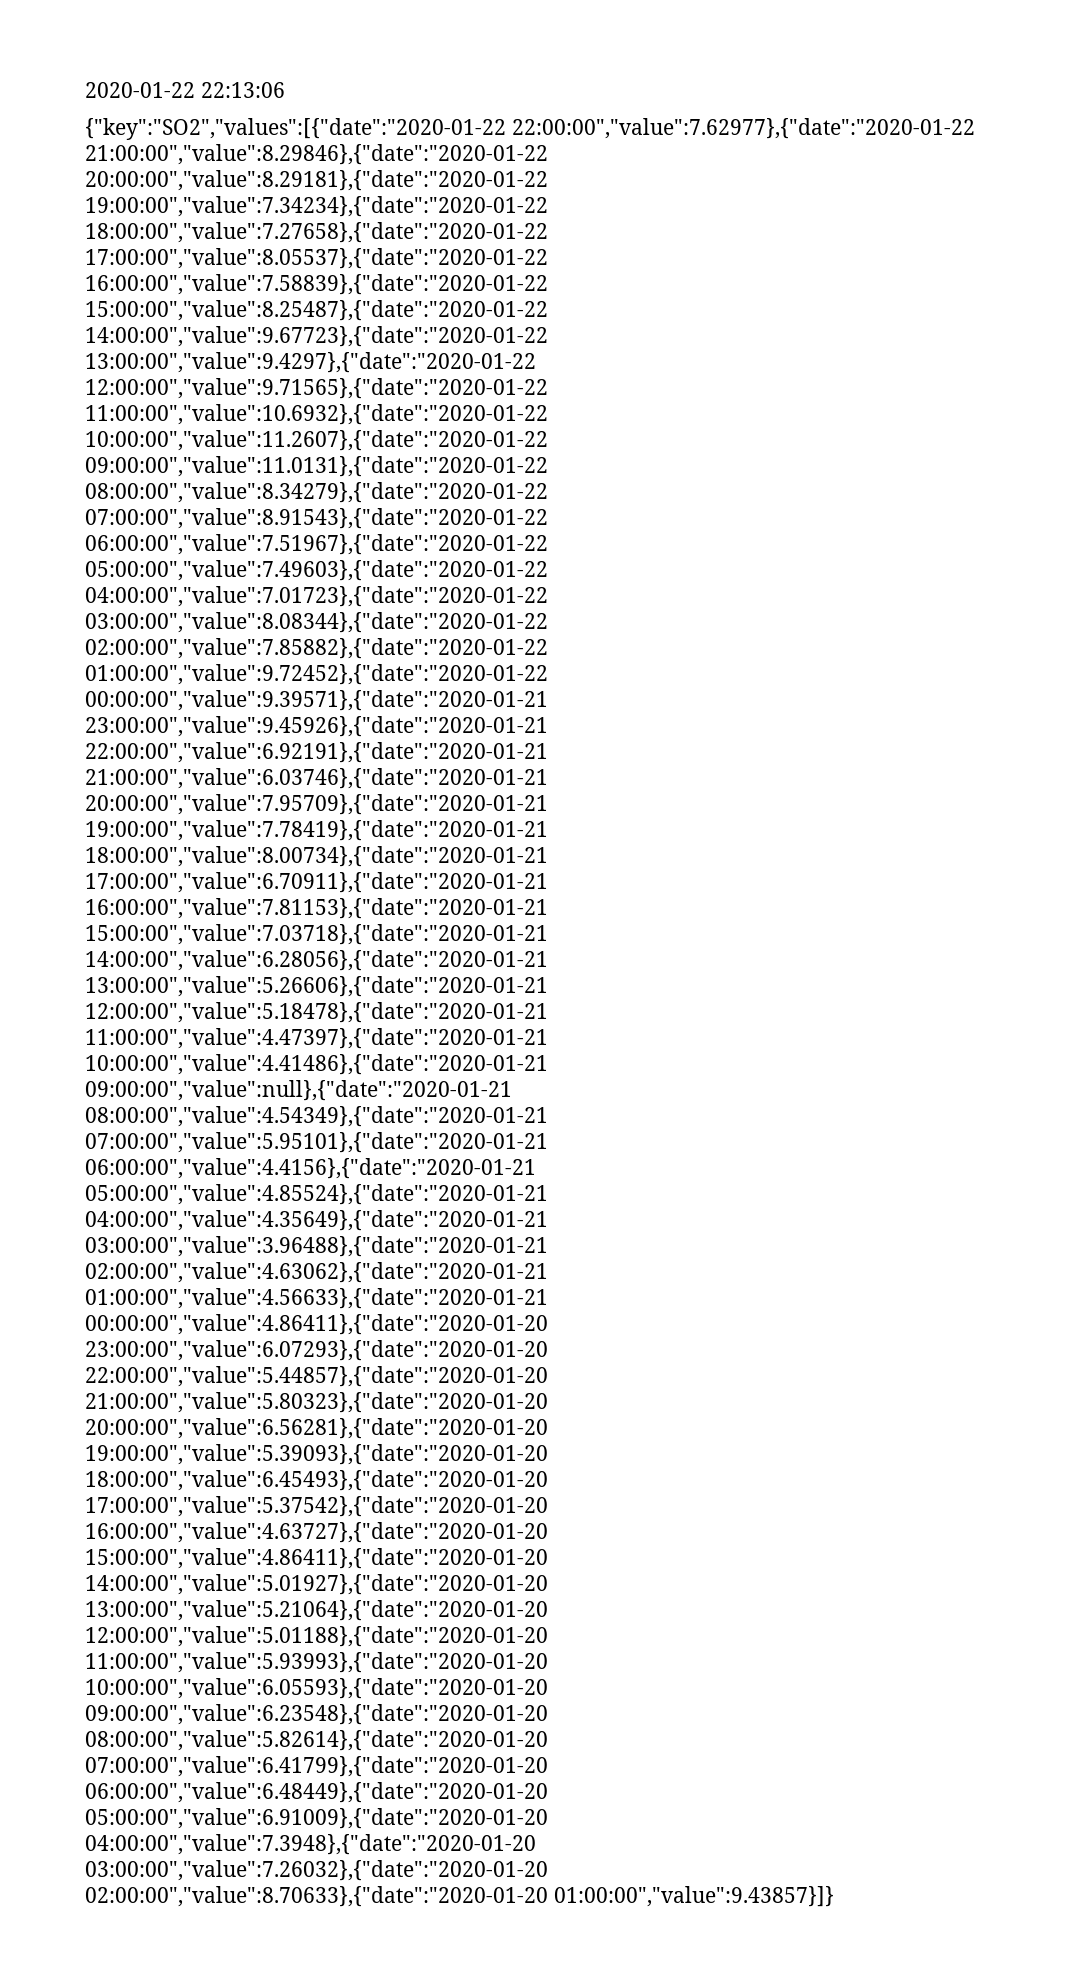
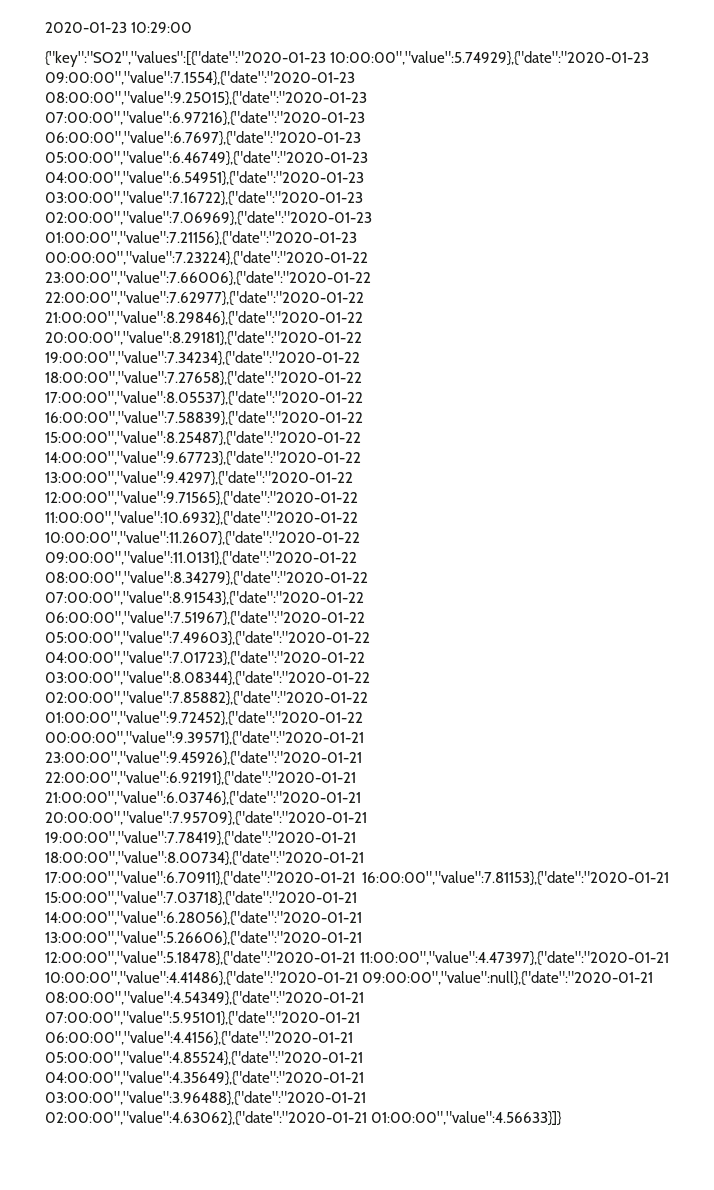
- 2020-01-22 22:13:06
- {"key":"SO2","values":[{"date":"2020-01-22 22:00:00","value":7.62977},{"date":"2020-01-22 21:00:00","value":8.29846},{"date":"2020-01-22 20:00:00","value":8.29181},{"date":"2020-01-22 19:00:00","value":7.34234},{"date":"2020-01-22 18:00:00","value":7.27658},{"date":"2020-01-22 17:00:00","value":8.05537},{"date":"2020-01-22 16:00:00","value":7.58839},{"date":"2020-01-22 15:00:00","value":8.25487},{"date":"2020-01-22 14:00:00","value":9.67723},{"date":"2020-01-22 13:00:00","value":9.4297},{"date":"2020-01-22 12:00:00","value":9.71565},{"date":"2020-01-22 11:00:00","value":10.6932},{"date":"2020-01-22 10:00:00","value":11.2607},{"date":"2020-01-22 09:00:00","value":11.0131},{"date":"2020-01-22 08:00:00","value":8.34279},{"date":"2020-01-22 07:00:00","value":8.91543},{"date":"2020-01-22 06:00:00","value":7.51967},{"date":"2020-01-22 05:00:00","value":7.49603},{"date":"2020-01-22 04:00:00","value":7.01723},{"date":"2020-01-22 03:00:00","value":8.08344},{"date":"2020-01-22 02:00:00","value":7.85882},{"date":"2020-01-22 01:00:00","value":9.72452},{"date":"2020-01-22 00:00:00","value":9.39571},{"date":"2020-01-21 23:00:00","value":9.45926},{"date":"2020-01-21 22:00:00","value":6.92191},{"date":"2020-01-21 21:00:00","value":6.03746},{"date":"2020-01-21 20:00:00","value":7.95709},{"date":"2020-01-21 19:00:00","value":7.78419},{"date":"2020-01-21 18:00:00","value":8.00734},{"date":"2020-01-21 17:00:00","value":6.70911},{"date":"2020-01-21 16:00:00","value":7.81153},{"date":"2020-01-21 15:00:00","value":7.03718},{"date":"2020-01-21 14:00:00","value":6.28056},{"date":"2020-01-21 13:00:00","value":5.26606},{"date":"2020-01-21 12:00:00","value":5.18478},{"date":"2020-01-21 11:00:00","value":4.47397},{"date":"2020-01-21 10:00:00","value":4.41486},{"date":"2020-01-21 09:00:00","value":null},{"date":"2020-01-21 08:00:00","value":4.54349},{"date":"2020-01-21 07:00:00","value":5.95101},{"date":"2020-01-21 06:00:00","value":4.4156},{"date":"2020-01-21 05:00:00","value":4.85524},{"date":"2020-01-21 04:00:00","value":4.35649},{"date":"2020-01-21 03:00:00","value":3.96488},{"date":"2020-01-21 02:00:00","value":4.63062},{"date":"2020-01-21 01:00:00","value":4.56633},{"date":"2020-01-21 00:00:00","value":4.86411},{"date":"2020-01-20 23:00:00","value":6.07293},{"date":"2020-01-20 22:00:00","value":5.44857},{"date":"2020-01-20 21:00:00","value":5.80323},{"date":"2020-01-20 20:00:00","value":6.56281},{"date":"2020-01-20 19:00:00","value":5.39093},{"date":"2020-01-20 18:00:00","value":6.45493},{"date":"2020-01-20 17:00:00","value":5.37542},{"date":"2020-01-20 16:00:00","value":4.63727},{"date":"2020-01-20 15:00:00","value":4.86411},{"date":"2020-01-20 14:00:00","value":5.01927},{"date":"2020-01-20 13:00:00","value":5.21064},{"date":"2020-01-20 12:00:00","value":5.01188},{"date":"2020-01-20 11:00:00","value":5.93993},{"date":"2020-01-20 10:00:00","value":6.05593},{"date":"2020-01-20 09:00:00","value":6.23548},{"date":"2020-01-20 08:00:00","value":5.82614},{"date":"2020-01-20 07:00:00","value":6.41799},{"date":"2020-01-20 06:00:00","value":6.48449},{"date":"2020-01-20 05:00:00","value":6.91009},{"date":"2020-01-20 04:00:00","value":7.3948},{"date":"2020-01-20 03:00:00","value":7.26032},{"date":"2020-01-20 02:00:00","value":8.70633},{"date":"2020-01-20 01:00:00","value":9.43857}]}
+ 2020-01-23 10:29:00
+ {"key":"SO2","values":[{"date":"2020-01-23 10:00:00","value":5.74929},{"date":"2020-01-23 09:00:00","value":7.1554},{"date":"2020-01-23 08:00:00","value":9.25015},{"date":"2020-01-23 07:00:00","value":6.97216},{"date":"2020-01-23 06:00:00","value":6.7697},{"date":"2020-01-23 05:00:00","value":6.46749},{"date":"2020-01-23 04:00:00","value":6.54951},{"date":"2020-01-23 03:00:00","value":7.16722},{"date":"2020-01-23 02:00:00","value":7.06969},{"date":"2020-01-23 01:00:00","value":7.21156},{"date":"2020-01-23 00:00:00","value":7.23224},{"date":"2020-01-22 23:00:00","value":7.66006},{"date":"2020-01-22 22:00:00","value":7.62977},{"date":"2020-01-22 21:00:00","value":8.29846},{"date":"2020-01-22 20:00:00","value":8.29181},{"date":"2020-01-22 19:00:00","value":7.34234},{"date":"2020-01-22 18:00:00","value":7.27658},{"date":"2020-01-22 17:00:00","value":8.05537},{"date":"2020-01-22 16:00:00","value":7.58839},{"date":"2020-01-22 15:00:00","value":8.25487},{"date":"2020-01-22 14:00:00","value":9.67723},{"date":"2020-01-22 13:00:00","value":9.4297},{"date":"2020-01-22 12:00:00","value":9.71565},{"date":"2020-01-22 11:00:00","value":10.6932},{"date":"2020-01-22 10:00:00","value":11.2607},{"date":"2020-01-22 09:00:00","value":11.0131},{"date":"2020-01-22 08:00:00","value":8.34279},{"date":"2020-01-22 07:00:00","value":8.91543},{"date":"2020-01-22 06:00:00","value":7.51967},{"date":"2020-01-22 05:00:00","value":7.49603},{"date":"2020-01-22 04:00:00","value":7.01723},{"date":"2020-01-22 03:00:00","value":8.08344},{"date":"2020-01-22 02:00:00","value":7.85882},{"date":"2020-01-22 01:00:00","value":9.72452},{"date":"2020-01-22 00:00:00","value":9.39571},{"date":"2020-01-21 23:00:00","value":9.45926},{"date":"2020-01-21 22:00:00","value":6.92191},{"date":"2020-01-21 21:00:00","value":6.03746},{"date":"2020-01-21 20:00:00","value":7.95709},{"date":"2020-01-21 19:00:00","value":7.78419},{"date":"2020-01-21 18:00:00","value":8.00734},{"date":"2020-01-21 17:00:00","value":6.70911},{"date":"2020-01-21 16:00:00","value":7.81153},{"date":"2020-01-21 15:00:00","value":7.03718},{"date":"2020-01-21 14:00:00","value":6.28056},{"date":"2020-01-21 13:00:00","value":5.26606},{"date":"2020-01-21 12:00:00","value":5.18478},{"date":"2020-01-21 11:00:00","value":4.47397},{"date":"2020-01-21 10:00:00","value":4.41486},{"date":"2020-01-21 09:00:00","value":null},{"date":"2020-01-21 08:00:00","value":4.54349},{"date":"2020-01-21 07:00:00","value":5.95101},{"date":"2020-01-21 06:00:00","value":4.4156},{"date":"2020-01-21 05:00:00","value":4.85524},{"date":"2020-01-21 04:00:00","value":4.35649},{"date":"2020-01-21 03:00:00","value":3.96488},{"date":"2020-01-21 02:00:00","value":4.63062},{"date":"2020-01-21 01:00:00","value":4.56633}]}

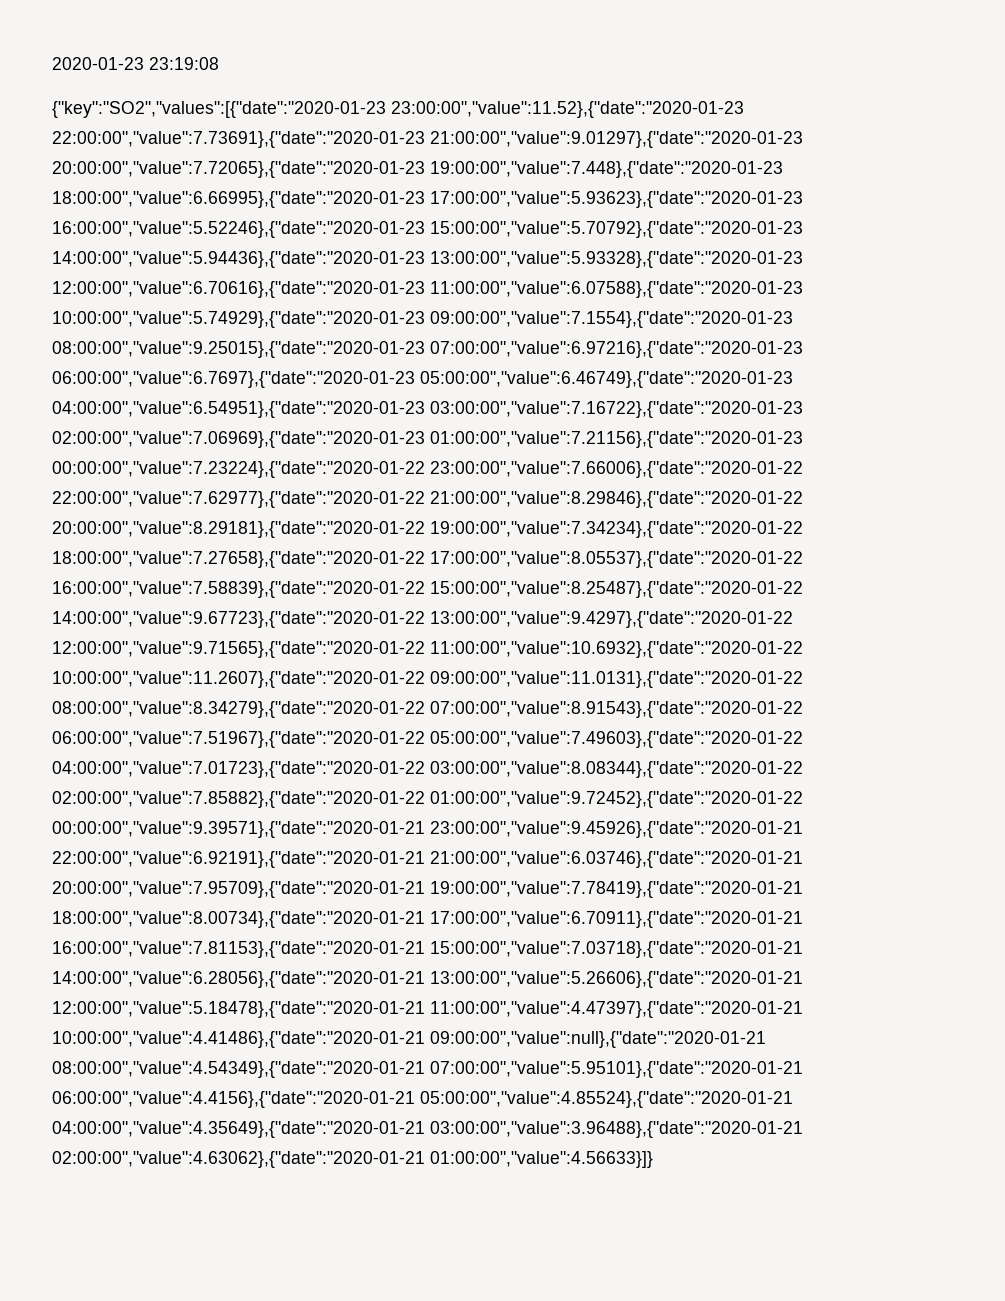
- 2020-01-23 10:29:00
+ 2020-01-23 23:19:08
- {"key":"SO2","values":[{"date":"2020-01-23 10:00:00","value":5.74929},{"date":"2020-01-23 09:00:00","value":7.1554},{"date":"2020-01-23 08:00:00","value":9.25015},{"date":"2020-01-23 07:00:00","value":6.97216},{"date":"2020-01-23 06:00:00","value":6.7697},{"date":"2020-01-23 05:00:00","value":6.46749},{"date":"2020-01-23 04:00:00","value":6.54951},{"date":"2020-01-23 03:00:00","value":7.16722},{"date":"2020-01-23 02:00:00","value":7.06969},{"date":"2020-01-23 01:00:00","value":7.21156},{"date":"2020-01-23 00:00:00","value":7.23224},{"date":"2020-01-22 23:00:00","value":7.66006},{"date":"2020-01-22 22:00:00","value":7.62977},{"date":"2020-01-22 21:00:00","value":8.29846},{"date":"2020-01-22 20:00:00","value":8.29181},{"date":"2020-01-22 19:00:00","value":7.34234},{"date":"2020-01-22 18:00:00","value":7.27658},{"date":"2020-01-22 17:00:00","value":8.05537},{"date":"2020-01-22 16:00:00","value":7.58839},{"date":"2020-01-22 15:00:00","value":8.25487},{"date":"2020-01-22 14:00:00","value":9.67723},{"date":"2020-01-22 13:00:00","value":9.4297},{"date":"2020-01-22 12:00:00","value":9.71565},{"date":"2020-01-22 11:00:00","value":10.6932},{"date":"2020-01-22 10:00:00","value":11.2607},{"date":"2020-01-22 09:00:00","value":11.0131},{"date":"2020-01-22 08:00:00","value":8.34279},{"date":"2020-01-22 07:00:00","value":8.91543},{"date":"2020-01-22 06:00:00","value":7.51967},{"date":"2020-01-22 05:00:00","value":7.49603},{"date":"2020-01-22 04:00:00","value":7.01723},{"date":"2020-01-22 03:00:00","value":8.08344},{"date":"2020-01-22 02:00:00","value":7.85882},{"date":"2020-01-22 01:00:00","value":9.72452},{"date":"2020-01-22 00:00:00","value":9.39571},{"date":"2020-01-21 23:00:00","value":9.45926},{"date":"2020-01-21 22:00:00","value":6.92191},{"date":"2020-01-21 21:00:00","value":6.03746},{"date":"2020-01-21 20:00:00","value":7.95709},{"date":"2020-01-21 19:00:00","value":7.78419},{"date":"2020-01-21 18:00:00","value":8.00734},{"date":"2020-01-21 17:00:00","value":6.70911},{"date":"2020-01-21 16:00:00","value":7.81153},{"date":"2020-01-21 15:00:00","value":7.03718},{"date":"2020-01-21 14:00:00","value":6.28056},{"date":"2020-01-21 13:00:00","value":5.26606},{"date":"2020-01-21 12:00:00","value":5.18478},{"date":"2020-01-21 11:00:00","value":4.47397},{"date":"2020-01-21 10:00:00","value":4.41486},{"date":"2020-01-21 09:00:00","value":null},{"date":"2020-01-21 08:00:00","value":4.54349},{"date":"2020-01-21 07:00:00","value":5.95101},{"date":"2020-01-21 06:00:00","value":4.4156},{"date":"2020-01-21 05:00:00","value":4.85524},{"date":"2020-01-21 04:00:00","value":4.35649},{"date":"2020-01-21 03:00:00","value":3.96488},{"date":"2020-01-21 02:00:00","value":4.63062},{"date":"2020-01-21 01:00:00","value":4.56633}]}
+ {"key":"SO2","values":[{"date":"2020-01-23 23:00:00","value":11.52},{"date":"2020-01-23 22:00:00","value":7.73691},{"date":"2020-01-23 21:00:00","value":9.01297},{"date":"2020-01-23 20:00:00","value":7.72065},{"date":"2020-01-23 19:00:00","value":7.448},{"date":"2020-01-23 18:00:00","value":6.66995},{"date":"2020-01-23 17:00:00","value":5.93623},{"date":"2020-01-23 16:00:00","value":5.52246},{"date":"2020-01-23 15:00:00","value":5.70792},{"date":"2020-01-23 14:00:00","value":5.94436},{"date":"2020-01-23 13:00:00","value":5.93328},{"date":"2020-01-23 12:00:00","value":6.70616},{"date":"2020-01-23 11:00:00","value":6.07588},{"date":"2020-01-23 10:00:00","value":5.74929},{"date":"2020-01-23 09:00:00","value":7.1554},{"date":"2020-01-23 08:00:00","value":9.25015},{"date":"2020-01-23 07:00:00","value":6.97216},{"date":"2020-01-23 06:00:00","value":6.7697},{"date":"2020-01-23 05:00:00","value":6.46749},{"date":"2020-01-23 04:00:00","value":6.54951},{"date":"2020-01-23 03:00:00","value":7.16722},{"date":"2020-01-23 02:00:00","value":7.06969},{"date":"2020-01-23 01:00:00","value":7.21156},{"date":"2020-01-23 00:00:00","value":7.23224},{"date":"2020-01-22 23:00:00","value":7.66006},{"date":"2020-01-22 22:00:00","value":7.62977},{"date":"2020-01-22 21:00:00","value":8.29846},{"date":"2020-01-22 20:00:00","value":8.29181},{"date":"2020-01-22 19:00:00","value":7.34234},{"date":"2020-01-22 18:00:00","value":7.27658},{"date":"2020-01-22 17:00:00","value":8.05537},{"date":"2020-01-22 16:00:00","value":7.58839},{"date":"2020-01-22 15:00:00","value":8.25487},{"date":"2020-01-22 14:00:00","value":9.67723},{"date":"2020-01-22 13:00:00","value":9.4297},{"date":"2020-01-22 12:00:00","value":9.71565},{"date":"2020-01-22 11:00:00","value":10.6932},{"date":"2020-01-22 10:00:00","value":11.2607},{"date":"2020-01-22 09:00:00","value":11.0131},{"date":"2020-01-22 08:00:00","value":8.34279},{"date":"2020-01-22 07:00:00","value":8.91543},{"date":"2020-01-22 06:00:00","value":7.51967},{"date":"2020-01-22 05:00:00","value":7.49603},{"date":"2020-01-22 04:00:00","value":7.01723},{"date":"2020-01-22 03:00:00","value":8.08344},{"date":"2020-01-22 02:00:00","value":7.85882},{"date":"2020-01-22 01:00:00","value":9.72452},{"date":"2020-01-22 00:00:00","value":9.39571},{"date":"2020-01-21 23:00:00","value":9.45926},{"date":"2020-01-21 22:00:00","value":6.92191},{"date":"2020-01-21 21:00:00","value":6.03746},{"date":"2020-01-21 20:00:00","value":7.95709},{"date":"2020-01-21 19:00:00","value":7.78419},{"date":"2020-01-21 18:00:00","value":8.00734},{"date":"2020-01-21 17:00:00","value":6.70911},{"date":"2020-01-21 16:00:00","value":7.81153},{"date":"2020-01-21 15:00:00","value":7.03718},{"date":"2020-01-21 14:00:00","value":6.28056},{"date":"2020-01-21 13:00:00","value":5.26606},{"date":"2020-01-21 12:00:00","value":5.18478},{"date":"2020-01-21 11:00:00","value":4.47397},{"date":"2020-01-21 10:00:00","value":4.41486},{"date":"2020-01-21 09:00:00","value":null},{"date":"2020-01-21 08:00:00","value":4.54349},{"date":"2020-01-21 07:00:00","value":5.95101},{"date":"2020-01-21 06:00:00","value":4.4156},{"date":"2020-01-21 05:00:00","value":4.85524},{"date":"2020-01-21 04:00:00","value":4.35649},{"date":"2020-01-21 03:00:00","value":3.96488},{"date":"2020-01-21 02:00:00","value":4.63062},{"date":"2020-01-21 01:00:00","value":4.56633}]}

